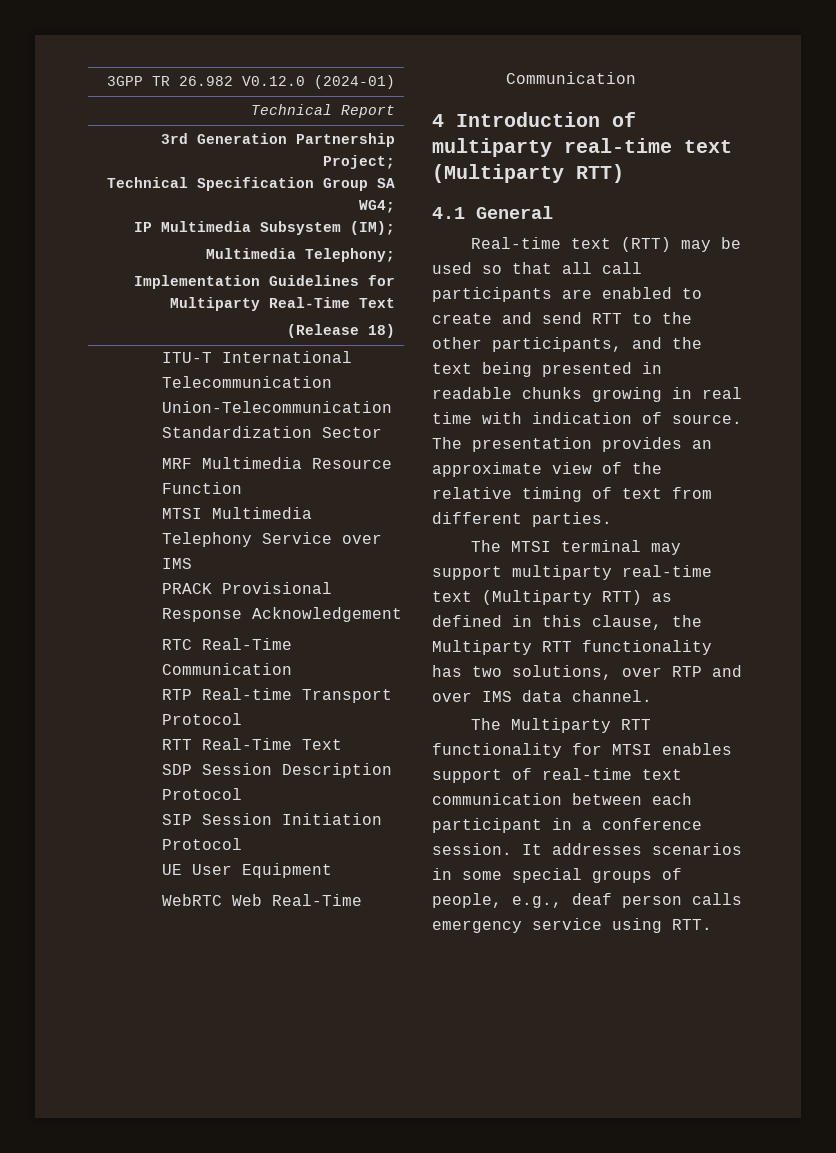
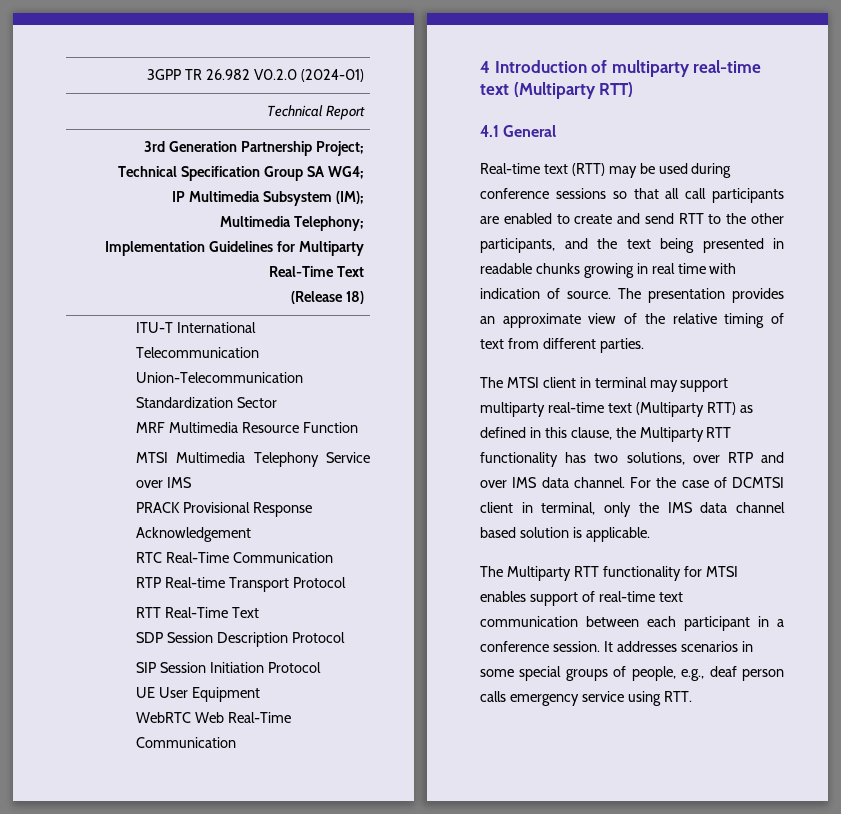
- 3GPP TR 26.982 V0.12.0 (2024-01)
+ 3GPP TR 26.982 V0.2.0 (2024-01)
- Real-time text (RTT) may be used so that all call participants are enabled to create and send RTT to the other participants, and the text being presented in readable chunks growing in real time with indication of source.
+ Real-time text (RTT) may be used during conference sessions so that all call participants are enabled to create and send RTT to the other participants, and the text being presented in readable chunks growing in real time with indication of source.
- The MTSI terminal may support multiparty real-time text (Multiparty RTT) as defined in this clause, the Multiparty RTT functionality has two solutions, over RTP and over IMS data channel.
+ The MTSI client in terminal may support multiparty real-time text (Multiparty RTT) as defined in this clause, the Multiparty RTT functionality has two solutions, over RTP and over IMS data channel. For the case of DCMTSI client in terminal, only the IMS data channel based solution is applicable.

